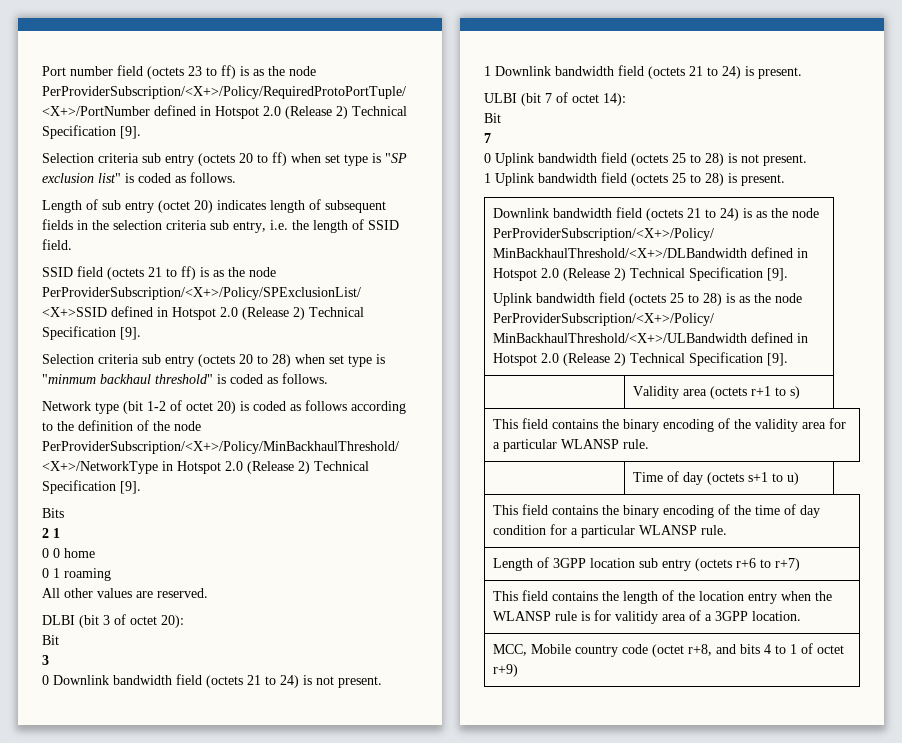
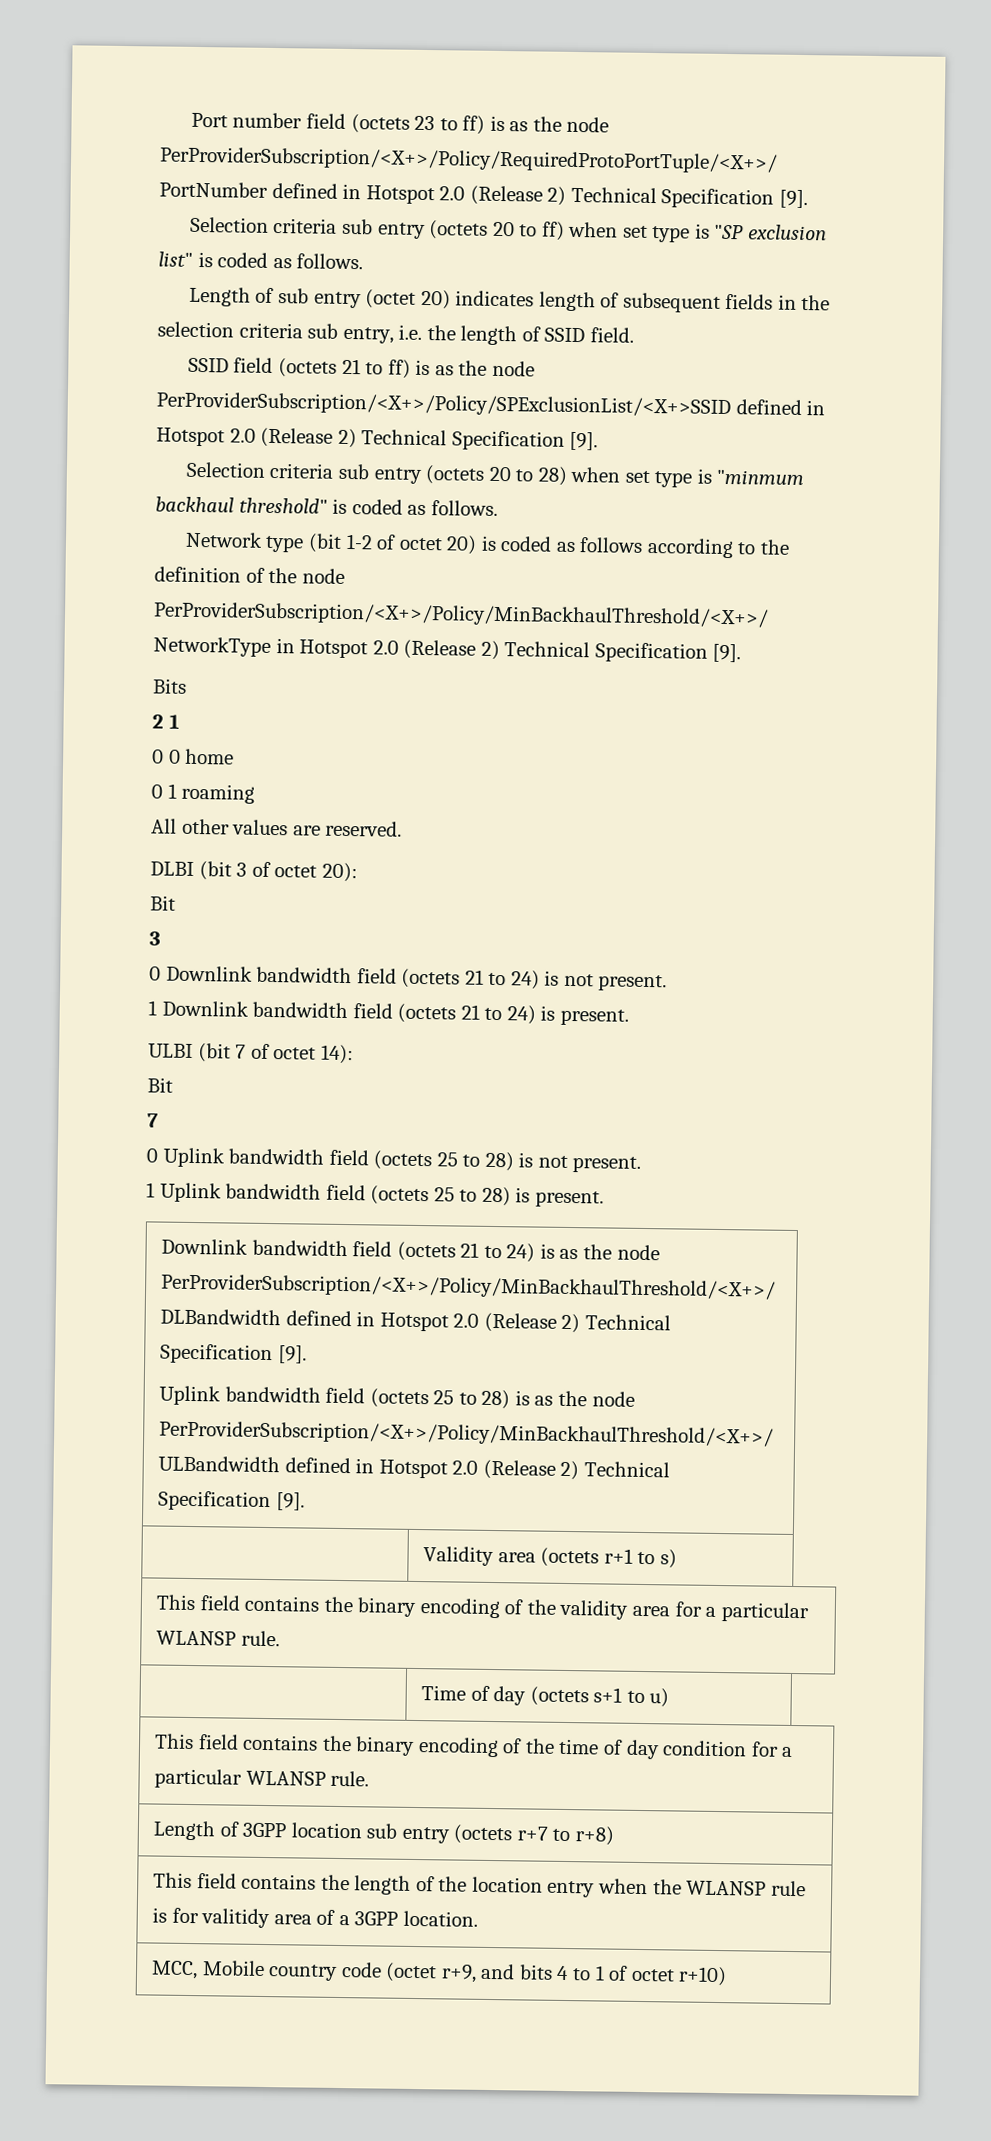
- Length of 3GPP location sub entry (octets r+6 to r+7)
+ Length of 3GPP location sub entry (octets r+7 to r+8)
- MCC, Mobile country code (octet r+8, and bits 4 to 1 of octet r+9)
+ MCC, Mobile country code (octet r+9, and bits 4 to 1 of octet r+10)

